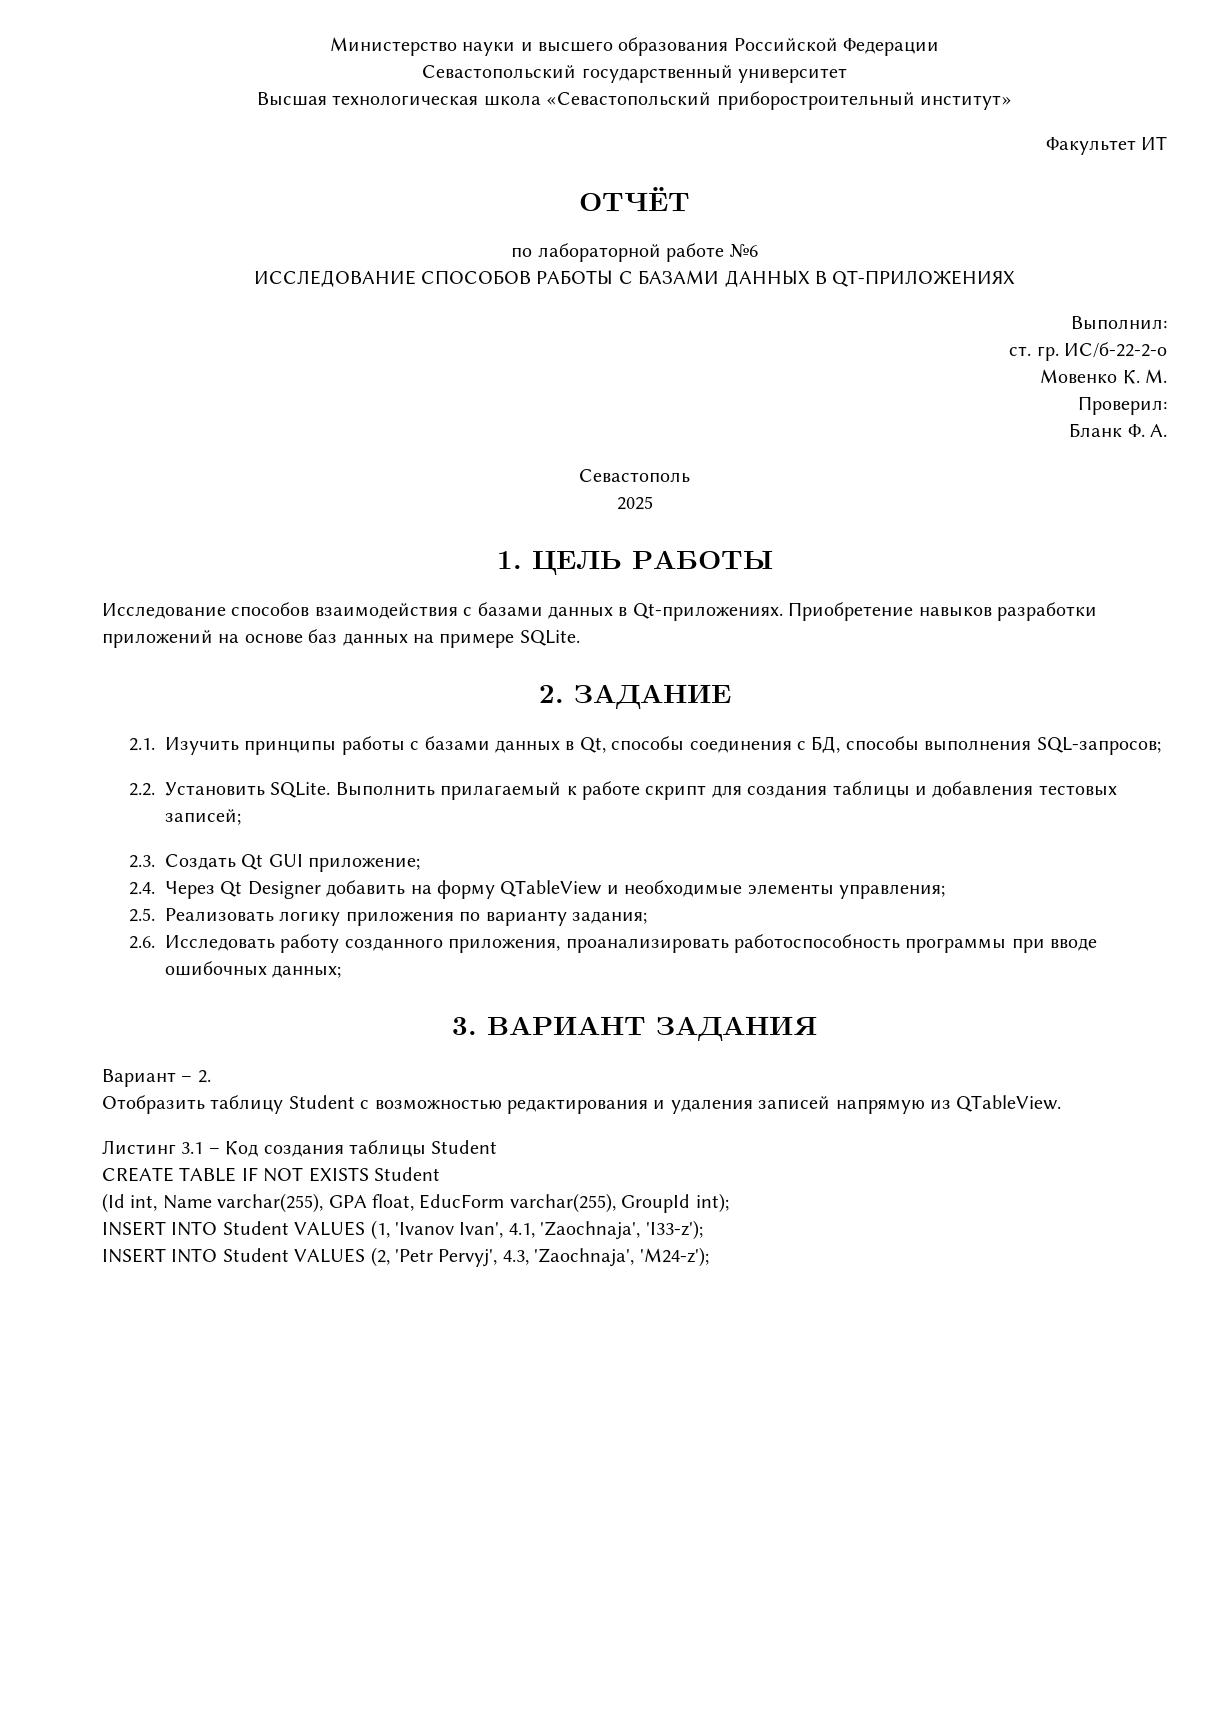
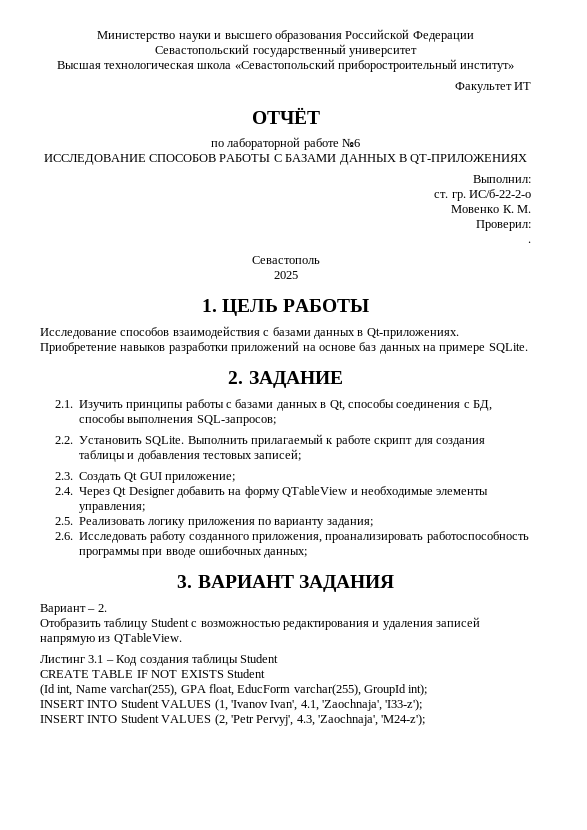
- Бланк Ф. А.
+ .

